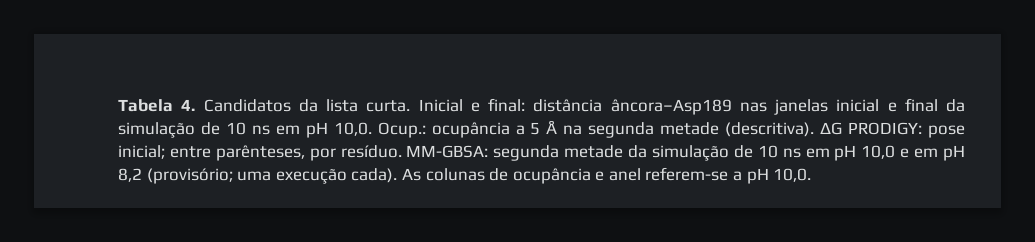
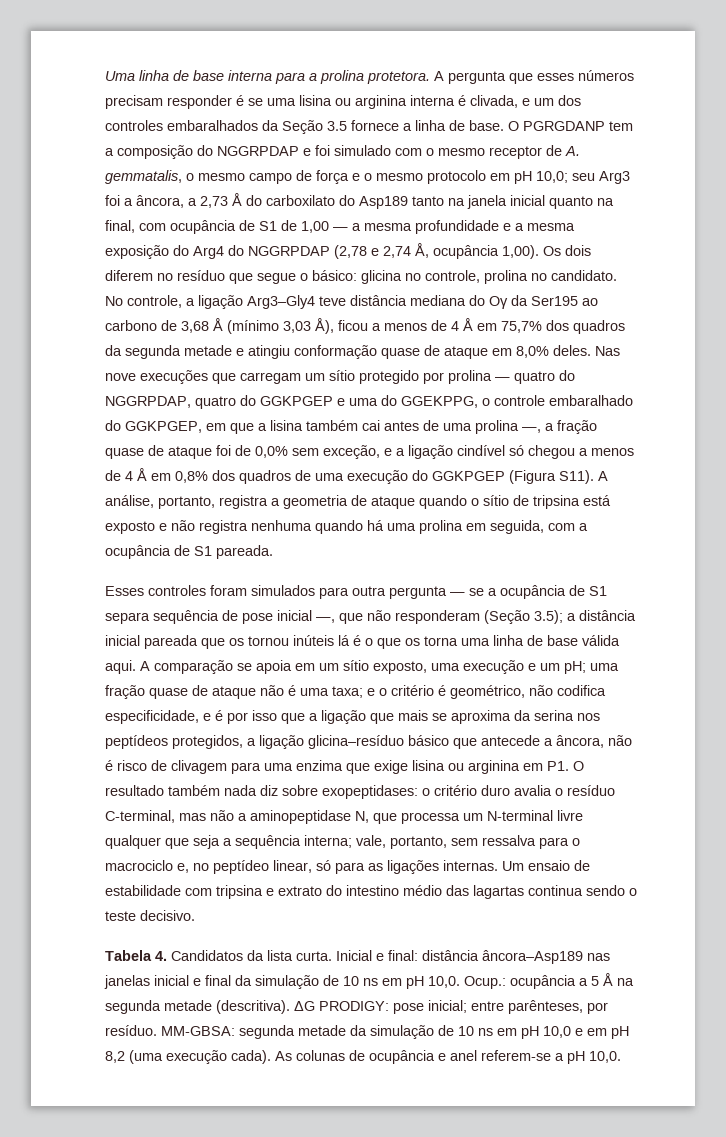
+ Uma linha de base interna para a prolina protetora. A pergunta que esses números precisam responder é se uma lisina ou arginina interna é clivada, e um dos controles embaralhados da Seção 3.5 fornece a linha de base. O PGRGDANP tem a composição do NGGRPDAP e foi simulado com o mesmo receptor de A. gemmatalis, o mesmo campo de força e o mesmo protocolo em pH 10,0; seu Arg3 foi a âncora, a 2,73 Å do carboxilato do Asp189 tanto na janela inicial quanto na final, com ocupância de S1 de 1,00 — a mesma profundidade e a mesma exposição do Arg4 do NGGRPDAP (2,78 e 2,74 Å, ocupância 1,00). Os dois diferem no resíduo que segue o básico: glicina no controle, prolina no candidato. No controle, a ligação Arg3–Gly4 teve distância mediana do Oγ da Ser195 ao carbono de 3,68 Å (mínimo 3,03 Å), ficou a menos de 4 Å em 75,7% dos quadros da segunda metade e atingiu conformação quase de ataque em 8,0% deles. Nas nove execuções que carregam um sítio protegido por prolina — quatro do NGGRPDAP, quatro do GGKPGEP e uma do GGEKPPG, o controle embaralhado do GGKPGEP, em que a lisina também cai antes de uma prolina —, a fração quase de ataque foi de 0,0% sem exceção, e a ligação cindível só chegou a menos de 4 Å em 0,8% dos quadros de uma execução do GGKPGEP (Figura S11). A análise, portanto, registra a geometria de ataque quando o sítio de tripsina está exposto e não registra nenhuma quando há uma prolina em seguida, com a ocupância de S1 pareada.
+ Esses controles foram simulados para outra pergunta — se a ocupância de S1 separa sequência de pose inicial —, que não responderam (Seção 3.5); a distância inicial pareada que os tornou inúteis lá é o que os torna uma linha de base válida aqui. A comparação se apoia em um sítio exposto, uma execução e um pH; uma fração quase de ataque não é uma taxa; e o critério é geométrico, não codifica especificidade, e é por isso que a ligação que mais se aproxima da serina nos peptídeos protegidos, a ligação glicina–resíduo básico que antecede a âncora, não é risco de clivagem para uma enzima que exige lisina ou arginina em P1. O resultado também nada diz sobre exopeptidases: o critério duro avalia o resíduo C-terminal, mas não a aminopeptidase N, que processa um N-terminal livre qualquer que seja a sequência interna; vale, portanto, sem ressalva para o macrociclo e, no peptídeo linear, só para as ligações internas. Um ensaio de estabilidade com tripsina e extrato do intestino médio das lagartas continua sendo o teste decisivo.
- MM-GBSA: segunda metade da simulação de 10 ns em pH 10,0 e em pH 8,2 (provisório; uma execução cada).
+ MM-GBSA: segunda metade da simulação de 10 ns em pH 10,0 e em pH 8,2 (uma execução cada).

